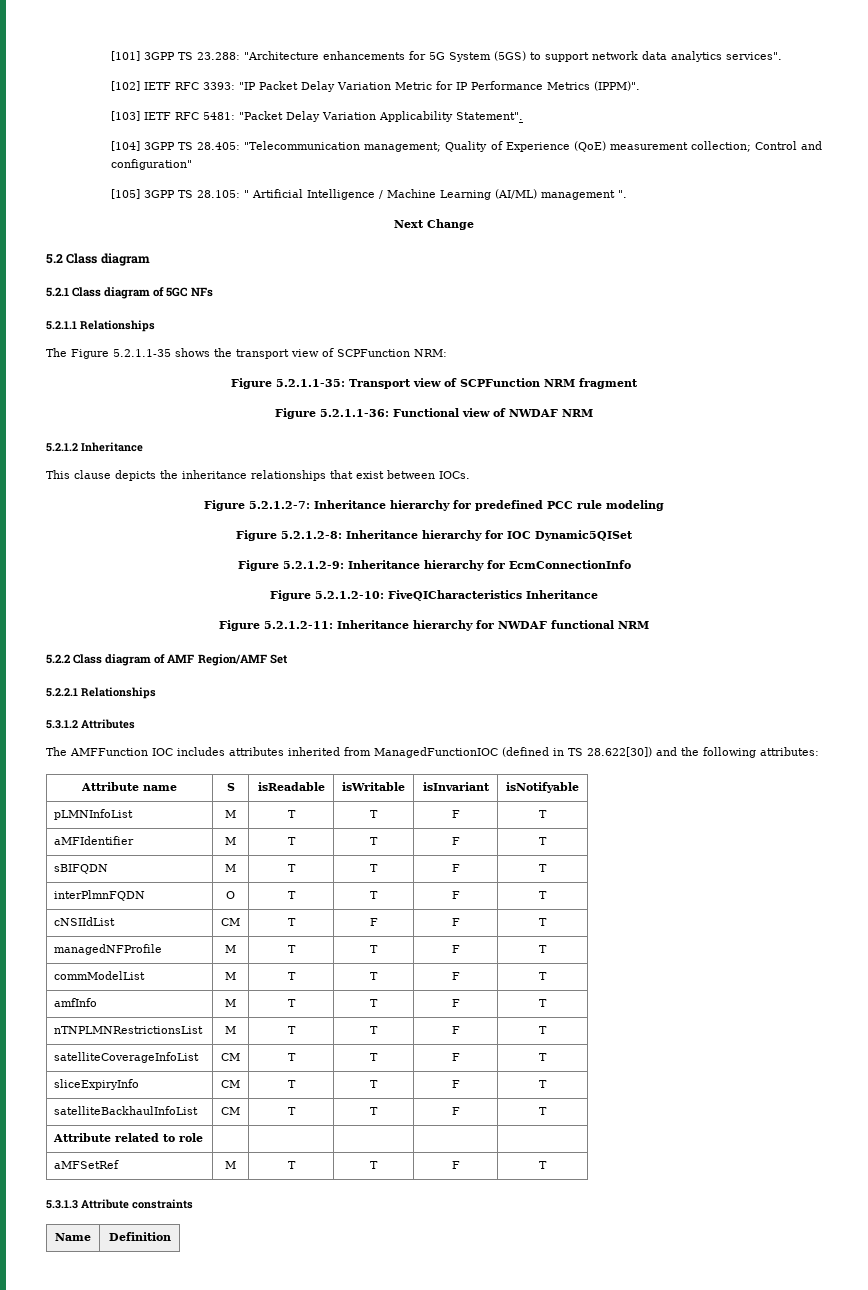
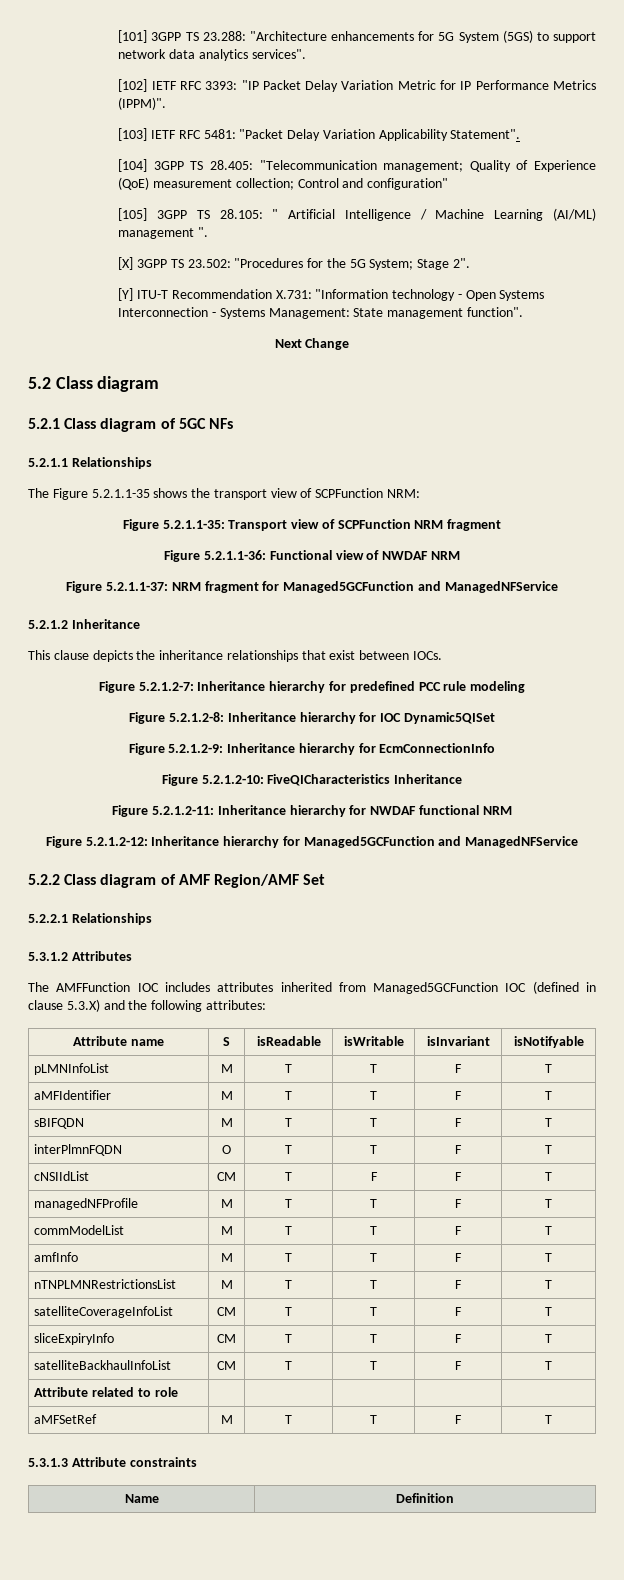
+ [X] 3GPP TS 23.502: "Procedures for the 5G System; Stage 2".
+ [Y] ITU-T Recommendation X.731: "Information technology - Open Systems Interconnection - Systems Management: State management function".
+ Figure 5.2.1.1-37: NRM fragment for Managed5GCFunction and ManagedNFService
+ Figure 5.2.1.2-12: Inheritance hierarchy for Managed5GCFunction and ManagedNFService
- The AMFFunction IOC includes attributes inherited from ManagedFunctionIOC (defined in TS 28.622[30]) and the following attributes:
+ The AMFFunction IOC includes attributes inherited from Managed5GCFunction IOC (defined in clause 5.3.X) and the following attributes:

